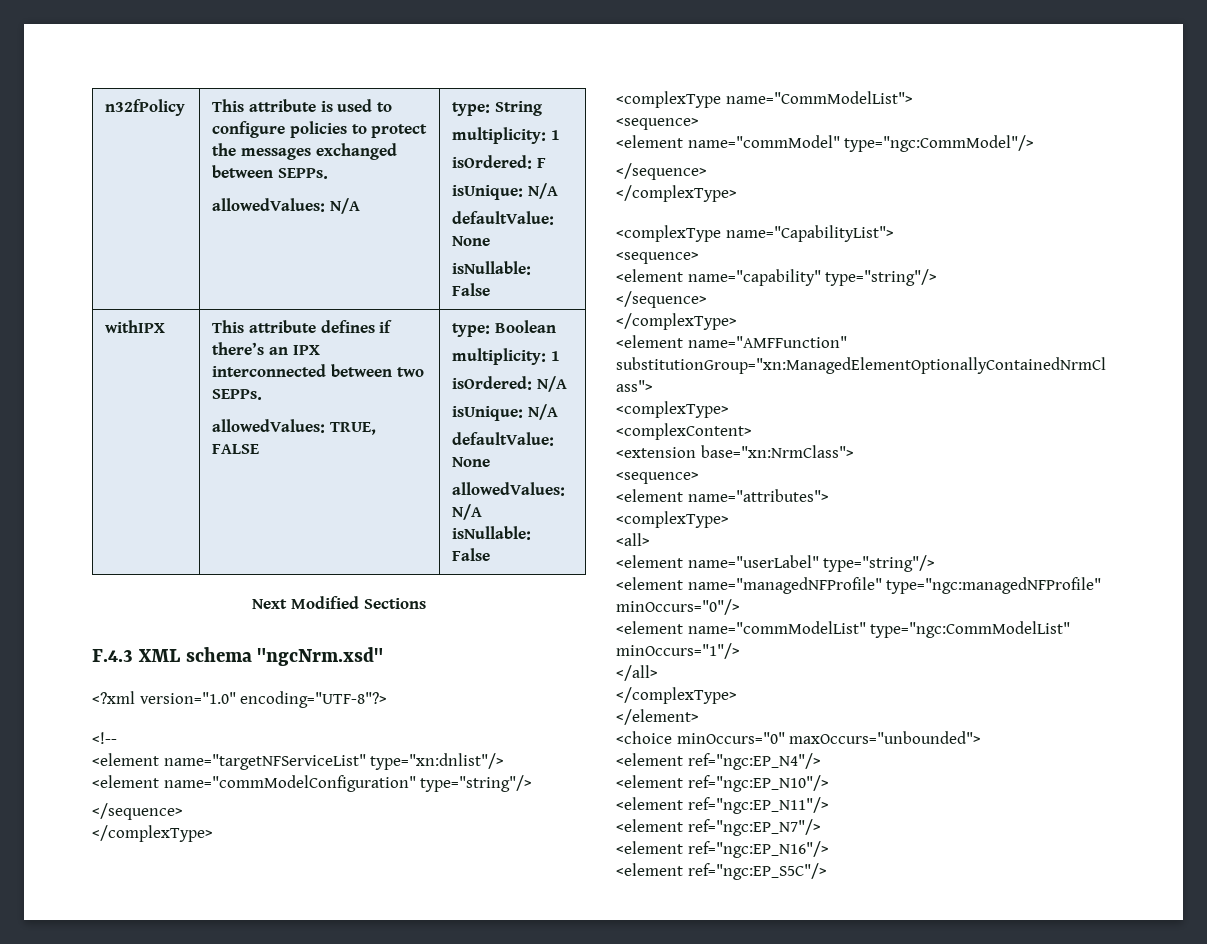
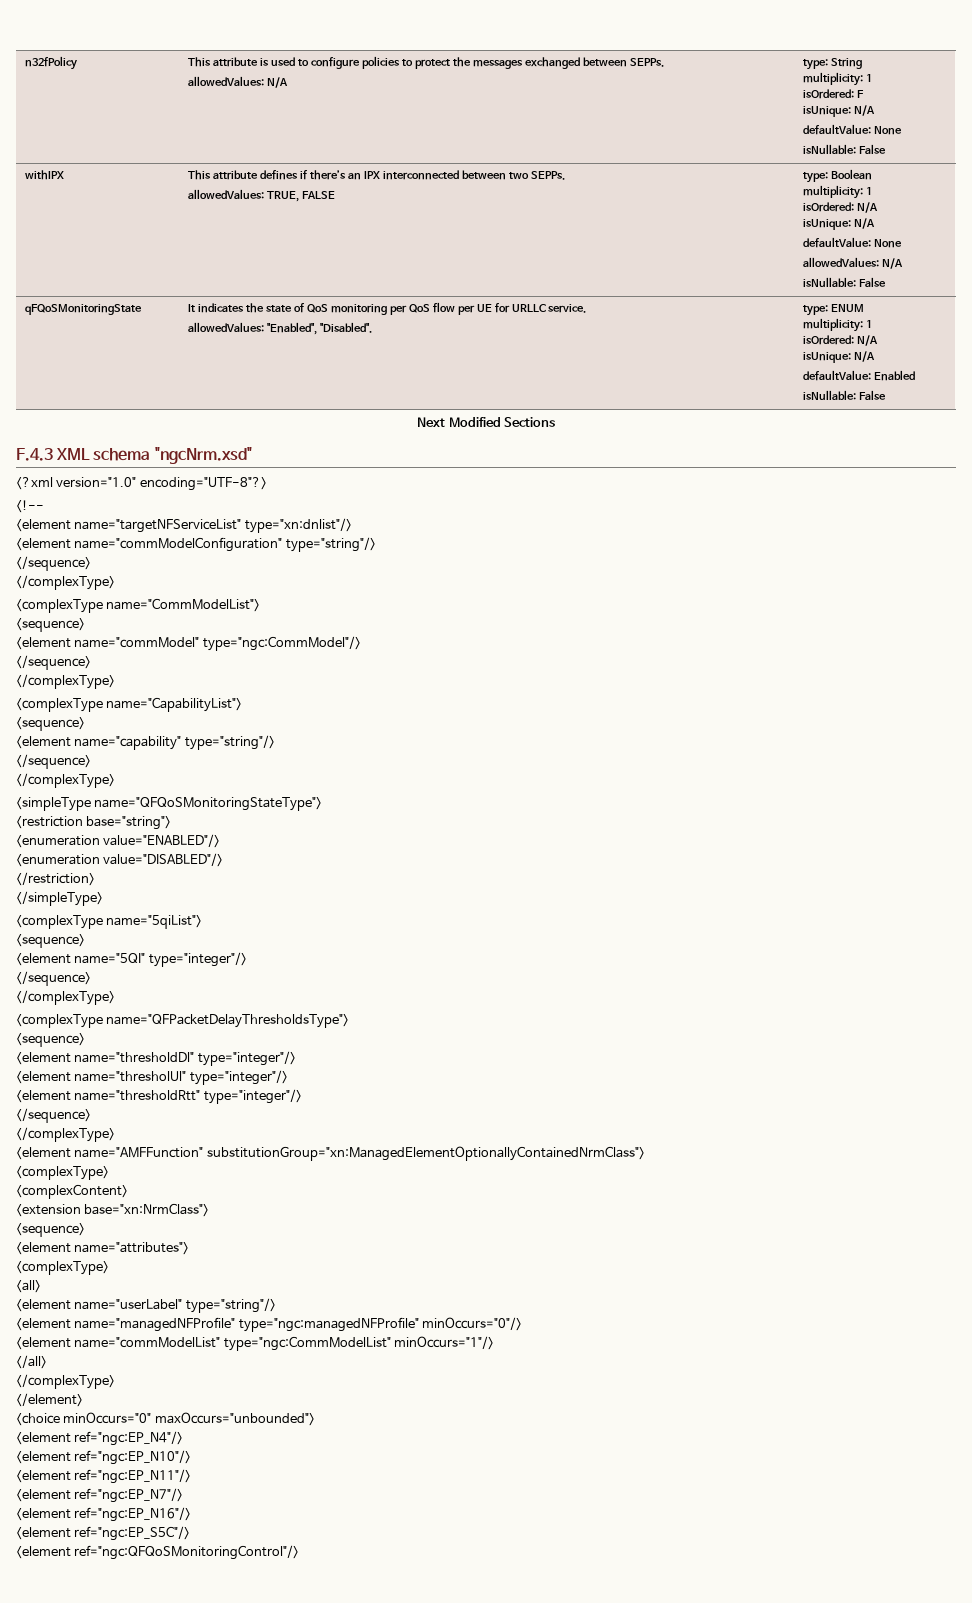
+ qFQoSMonitoringState | It indicates the state of QoS monitoring per QoS flow per UE for URLLC service.
+ allowedValues: "Enabled", "Disabled". | type: ENUM
+ multiplicity: 1
+ isOrdered: N/A
+ isUnique: N/A
+ defaultValue: Enabled
+ isNullable: False
+ <simpleType name="QFQoSMonitoringStateType">
+ <restriction base="string">
+ <enumeration value="ENABLED"/>
+ <enumeration value="DISABLED"/>
+ </restriction>
+ </simpleType>
+ <complexType name="5qiList">
+ <sequence>
+ <element name="5QI" type="integer"/>
+ </sequence>
+ </complexType>
+ <complexType name="QFPacketDelayThresholdsType">
+ <sequence>
+ <element name="thresholdDl" type="integer"/>
+ <element name="thresholUl" type="integer"/>
+ <element name="thresholdRtt" type="integer"/>
+ </sequence>
+ </complexType>
+ <element ref="ngc:QFQoSMonitoringControl"/>

